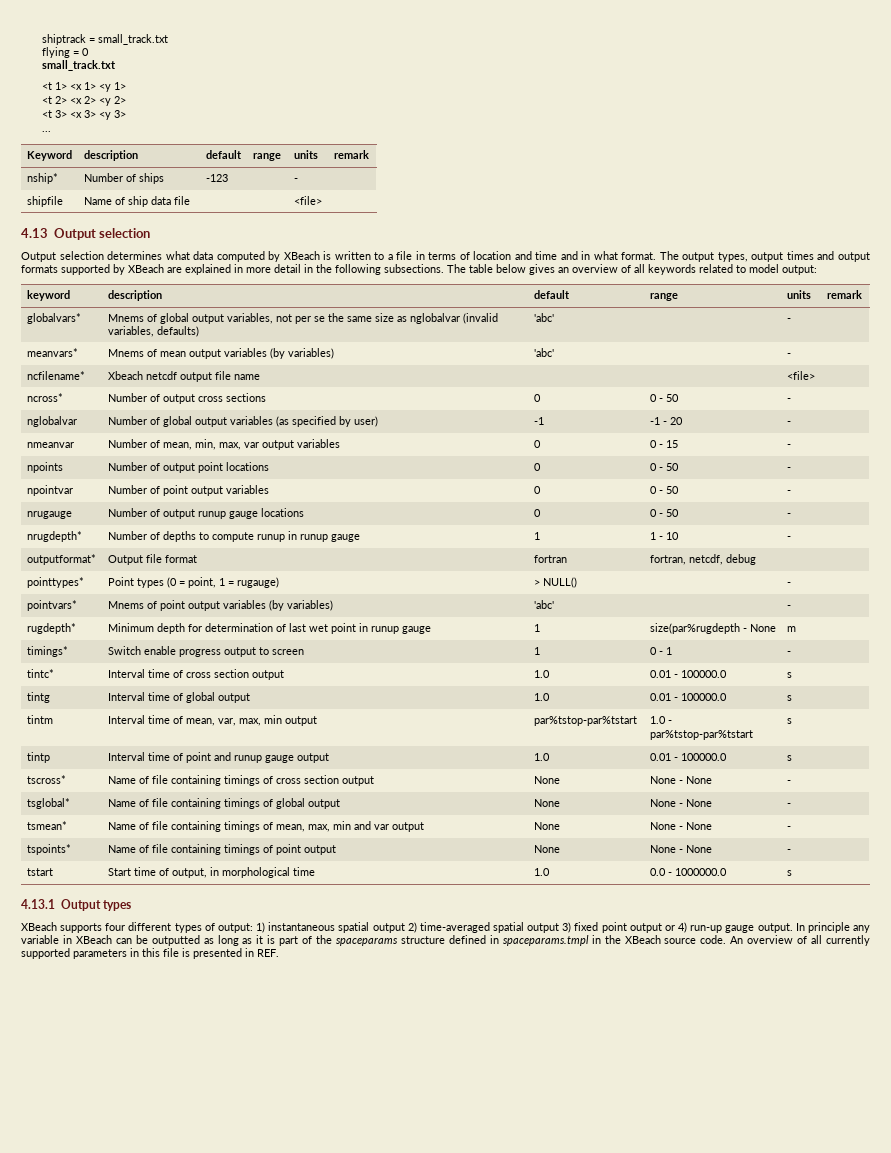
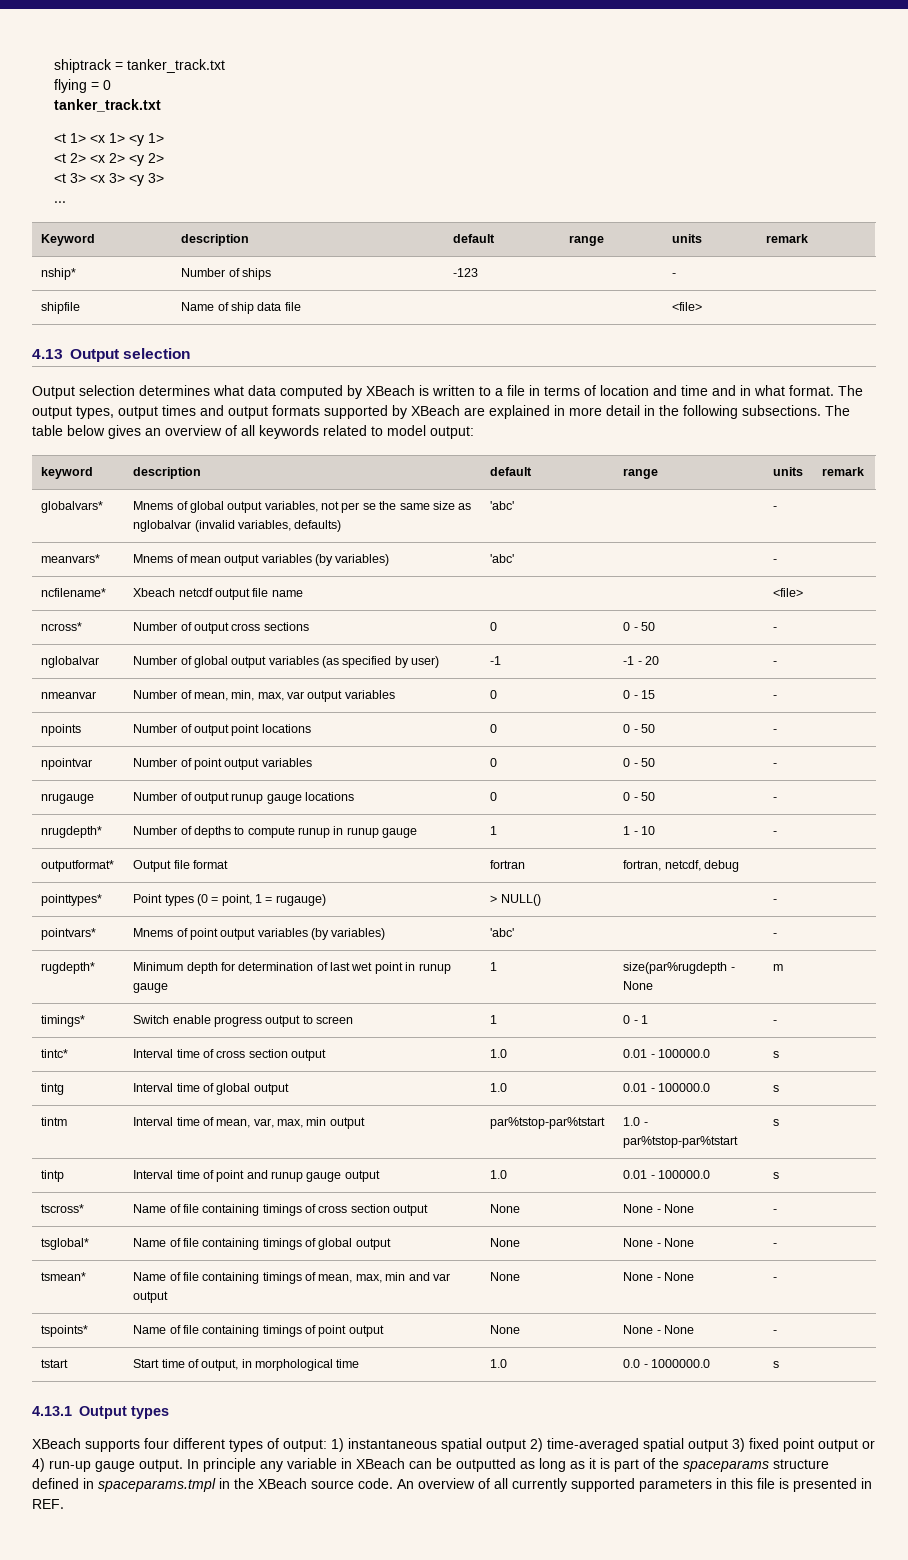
- shiptrack = small_track.txt
+ shiptrack = tanker_track.txt
  flying = 0
- small_track.txt
+ tanker_track.txt

